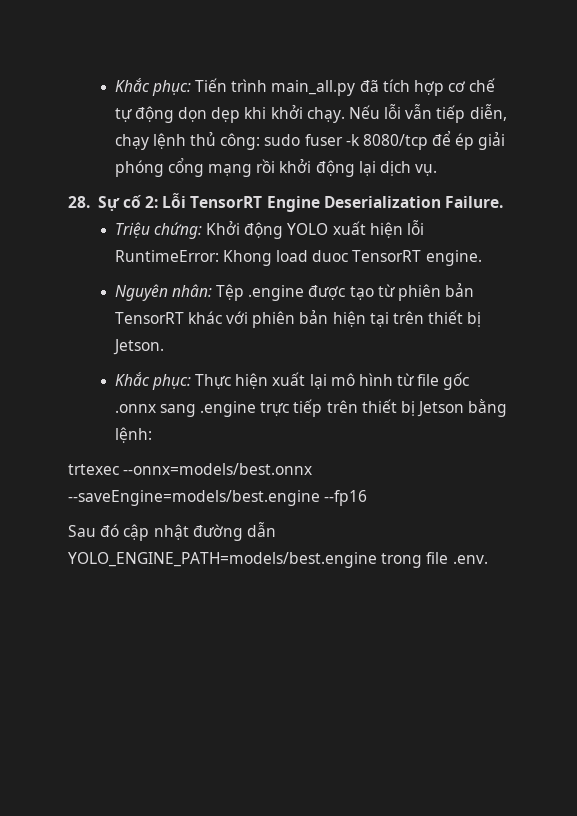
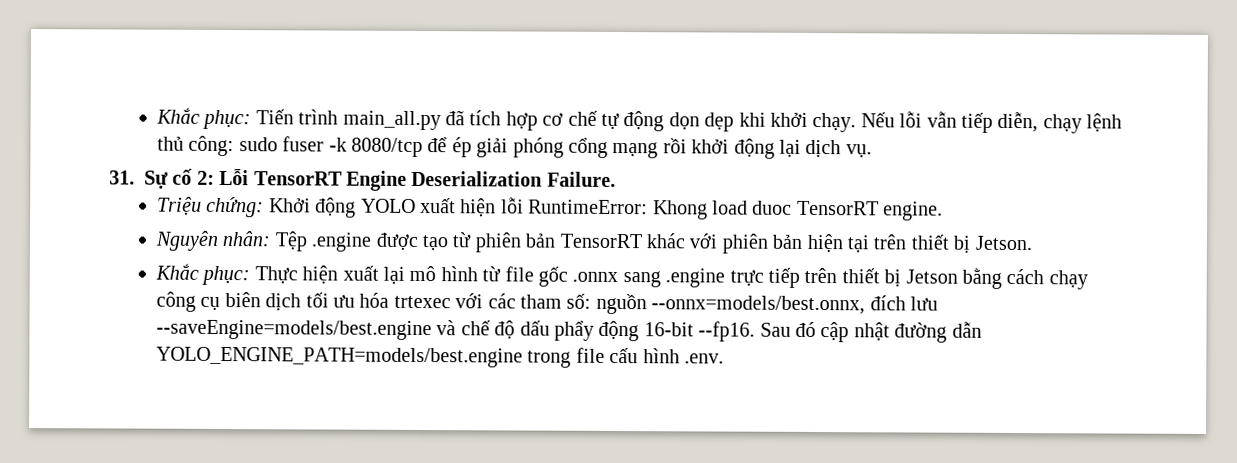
- 28. Sự cố 2: Lỗi TensorRT Engine Deserialization Failure.
+ 31. Sự cố 2: Lỗi TensorRT Engine Deserialization Failure.
- Khắc phục: Thực hiện xuất lại mô hình từ file gốc .onnx sang .engine trực tiếp trên thiết bị Jetson bằng lệnh:
- trtexec --onnx=models/best.onnx --saveEngine=models/best.engine --fp16
- Sau đó cập nhật đường dẫn YOLO_ENGINE_PATH=models/best.engine trong file .env.
+ Khắc phục: Thực hiện xuất lại mô hình từ file gốc .onnx sang .engine trực tiếp trên thiết bị Jetson bằng cách chạy công cụ biên dịch tối ưu hóa trtexec với các tham số: nguồn --onnx=models/best.onnx, đích lưu --saveEngine=models/best.engine và chế độ dấu phẩy động 16-bit --fp16. Sau đó cập nhật đường dẫn YOLO_ENGINE_PATH=models/best.engine trong file cấu hình .env.

